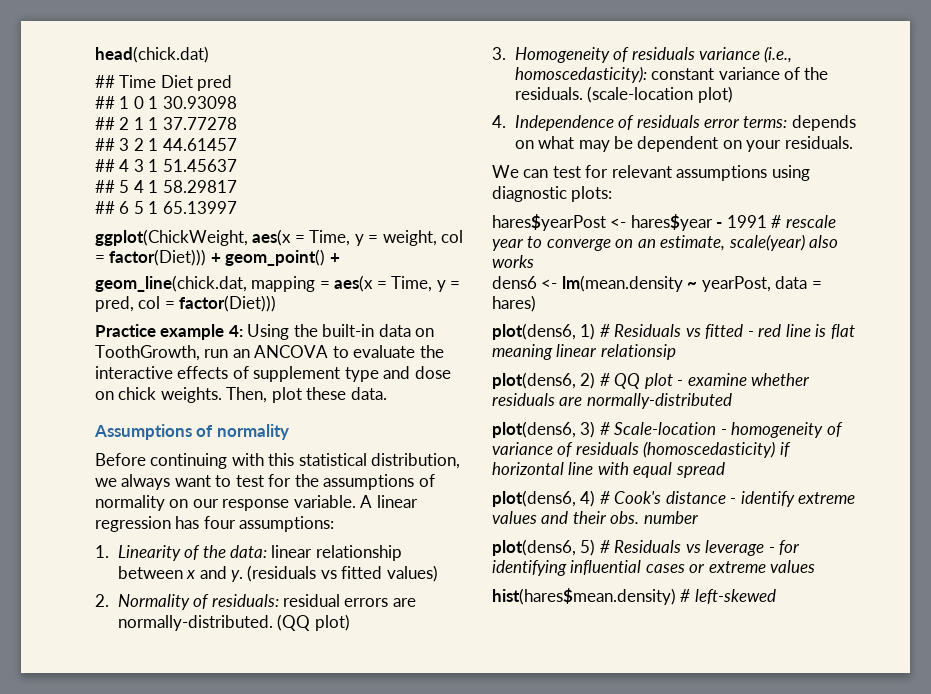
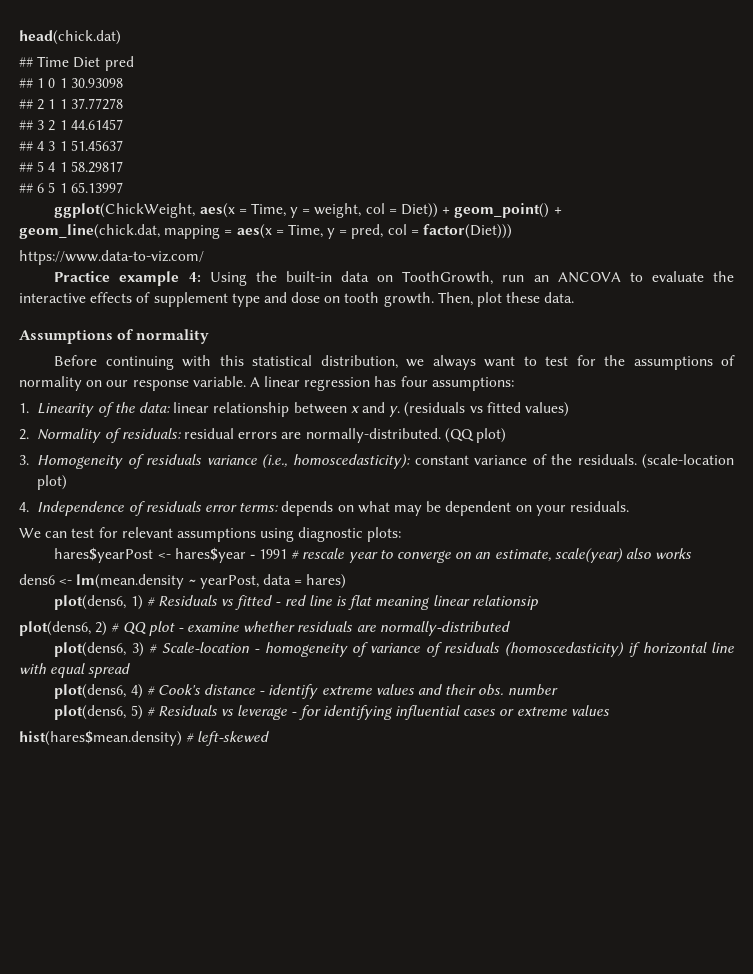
- ggplot(ChickWeight, aes(x = Time, y = weight, col = factor(Diet))) + geom_point() +
+ ggplot(ChickWeight, aes(x = Time, y = weight, col = Diet)) + geom_point() +
+ https://www.data-to-viz.com/
- Practice example 4: Using the built-in data on ToothGrowth, run an ANCOVA to evaluate the interactive effects of supplement type and dose on chick weights.
+ Practice example 4: Using the built-in data on ToothGrowth, run an ANCOVA to evaluate the interactive effects of supplement type and dose on tooth growth.

